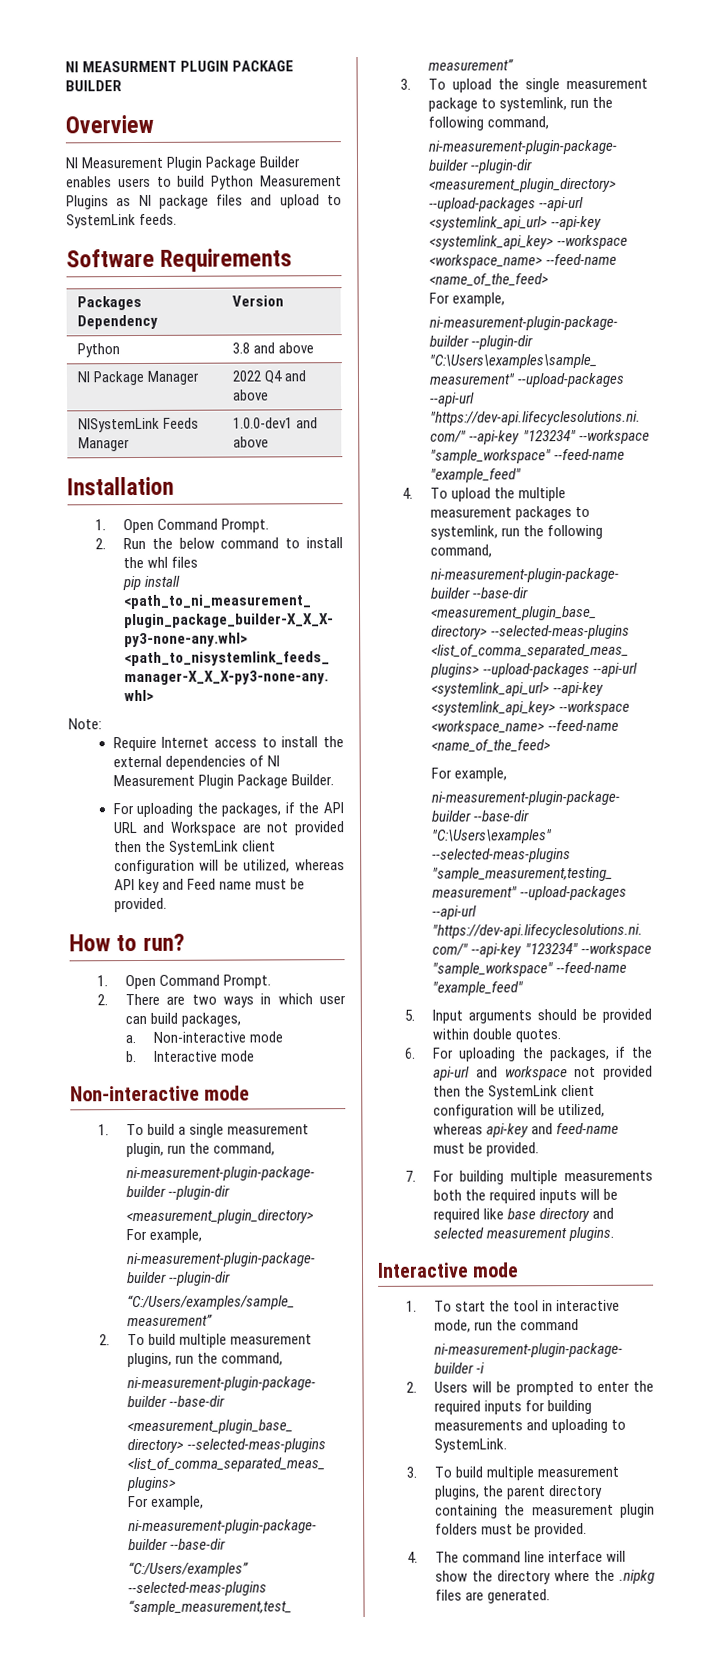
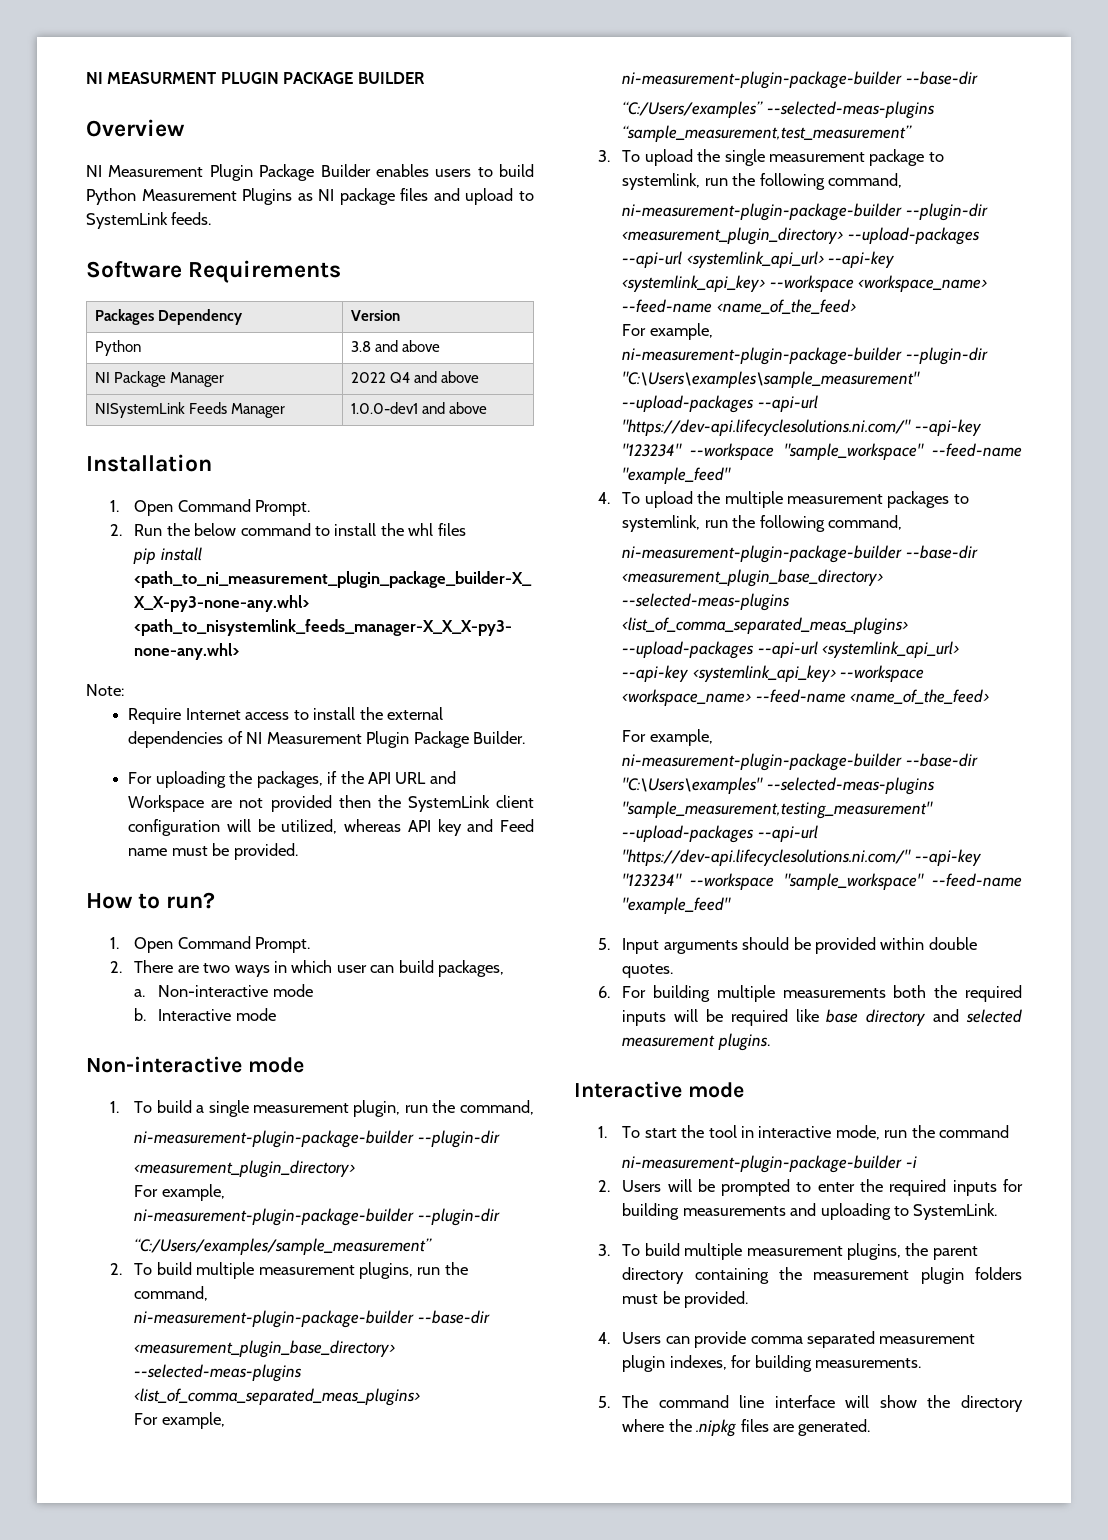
- 6. For uploading the packages, if the api-url and workspace not provided then the SystemLink client configuration will be utilized, whereas api-key and feed-name must be provided.
- 7. For building multiple measurements both the required inputs will be required like base directory and selected measurement plugins.
+ 6. For building multiple measurements both the required inputs will be required like base directory and selected measurement plugins.
- 4. The command line interface will show the directory where the .nipkg files are generated.
+ 4. Users can provide comma separated measurement plugin indexes, for building measurements.
+ 5. The command line interface will show the directory where the .nipkg files are generated.

